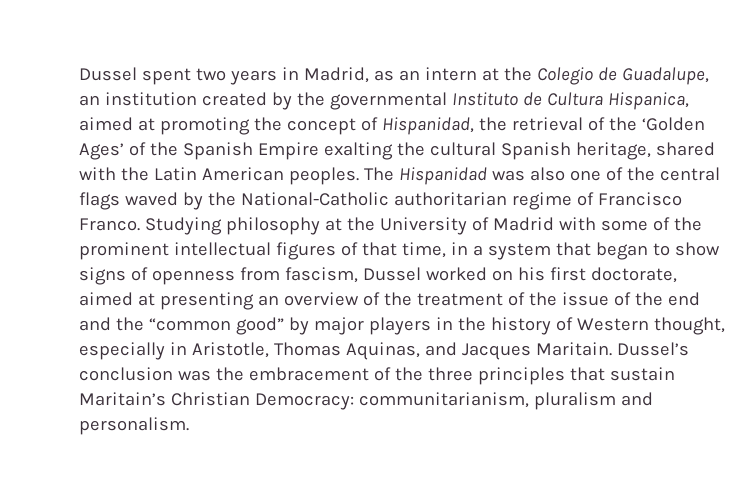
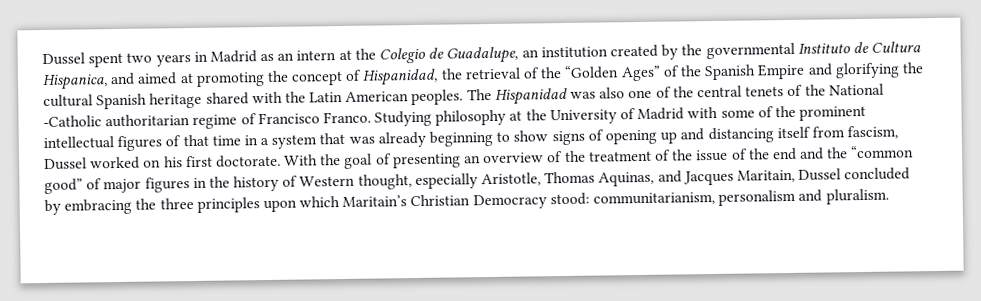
- Dussel spent two years in Madrid, as an intern at the Colegio de Guadalupe, an institution created by the governmental Instituto de Cultura Hispanica, aimed at promoting the concept of Hispanidad, the retrieval of the ‘Golden Ages’ of the Spanish Empire exalting the cultural Spanish heritage, shared with the Latin American peoples.
+ Dussel spent two years in Madrid as an intern at the Colegio de Guadalupe, an institution created by the governmental Instituto de Cultura Hispanica, and aimed at promoting the concept of Hispanidad, the retrieval of the “Golden Ages” of the Spanish Empire and glorifying the cultural Spanish heritage shared with the Latin American peoples.
- The Hispanidad was also one of the central flags waved by the National-Catholic authoritarian regime of Francisco Franco.
+ The Hispanidad was also one of the central tenets of the National -Catholic authoritarian regime of Francisco Franco.
- Studying philosophy at the University of Madrid with some of the prominent intellectual figures of that time, in a system that began to show signs of openness from fascism, Dussel worked on his first doctorate, aimed at presenting an overview of the treatment of the issue of the end and the “common good” by major players in the history of Western thought, especially in Aristotle, Thomas Aquinas, and Jacques Maritain. Dussel’s conclusion was the embracement of the three principles that sustain Maritain’s Christian Democracy: communitarianism, pluralism and personalism.
+ Studying philosophy at the University of Madrid with some of the prominent intellectual figures of that time in a system that was already beginning to show signs of opening up and distancing itself from fascism, Dussel worked on his first doctorate. With the goal of presenting an overview of the treatment of the issue of the end and the “common good” of major figures in the history of Western thought, especially Aristotle, Thomas Aquinas, and Jacques Maritain, Dussel concluded by embracing the three principles upon which Maritain’s Christian Democracy stood: communitarianism, personalism and pluralism.

